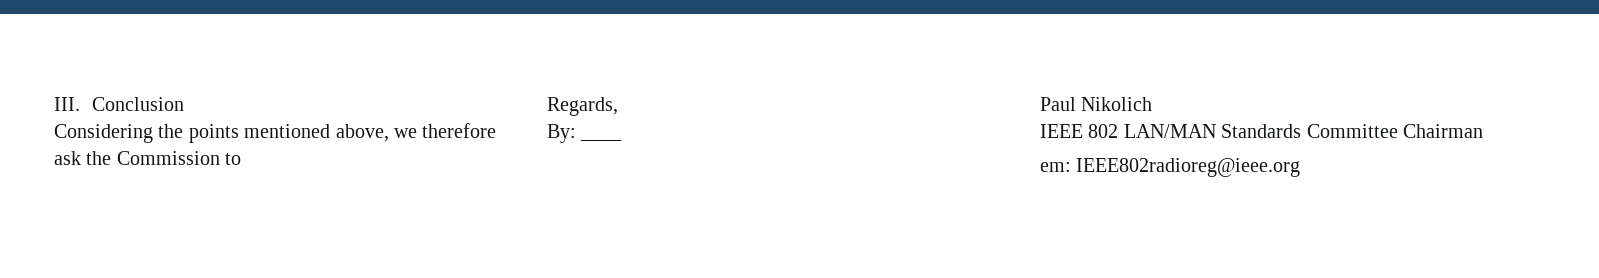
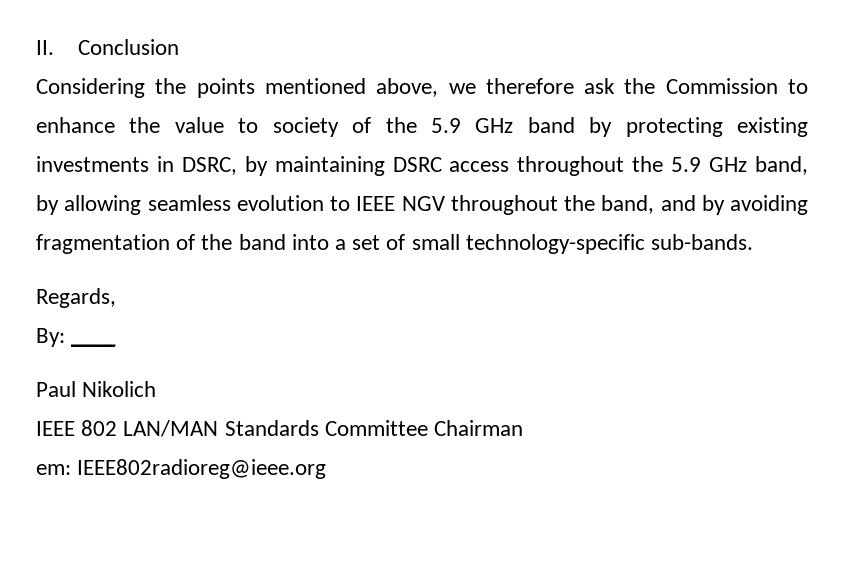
- III. Conclusion
+ II. Conclusion
- Considering the points mentioned above, we therefore ask the Commission to
+ Considering the points mentioned above, we therefore ask the Commission to enhance the value to society of the 5.9 GHz band by protecting existing investments in DSRC, by maintaining DSRC access throughout the 5.9 GHz band, by allowing seamless evolution to IEEE NGV throughout the band, and by avoiding fragmentation of the band into a set of small technology-specific sub-bands.

